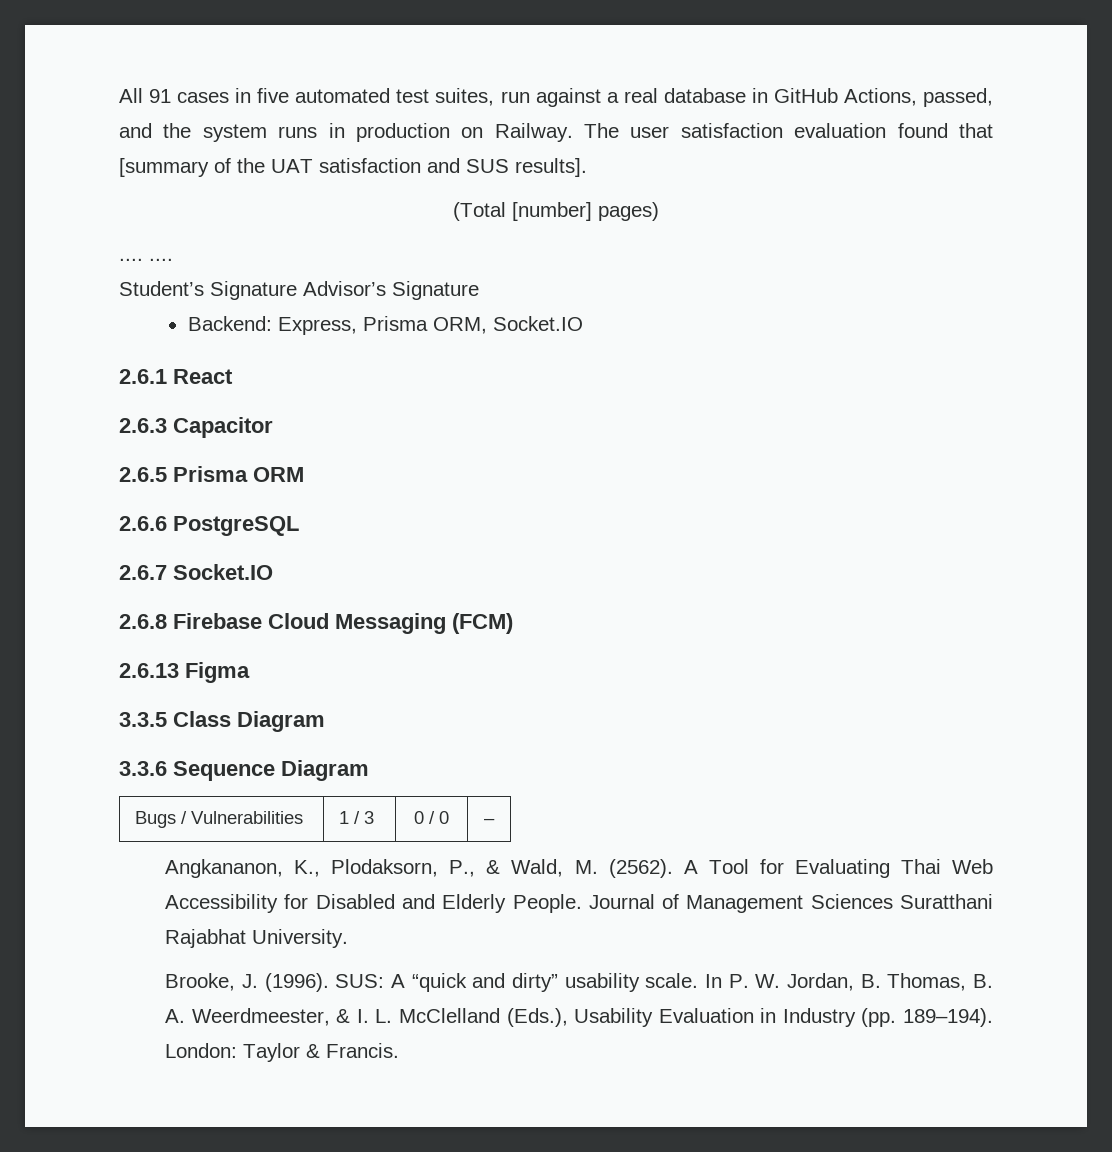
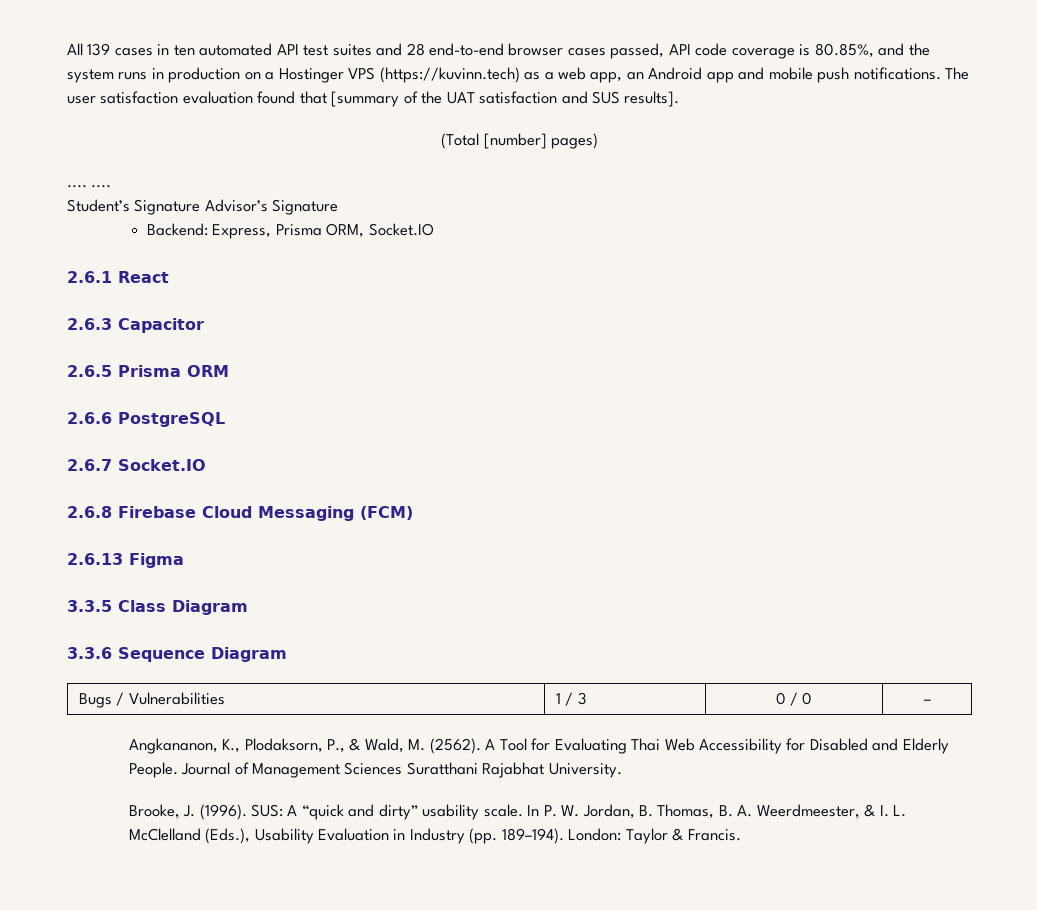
- All 91 cases in five automated test suites, run against a real database in GitHub Actions, passed, and the system runs in production on Railway.
+ All 139 cases in ten automated API test suites and 28 end-to-end browser cases passed, API code coverage is 80.85%, and the system runs in production on a Hostinger VPS (https://kuvinn.tech) as a web app, an Android app and mobile push notifications.

